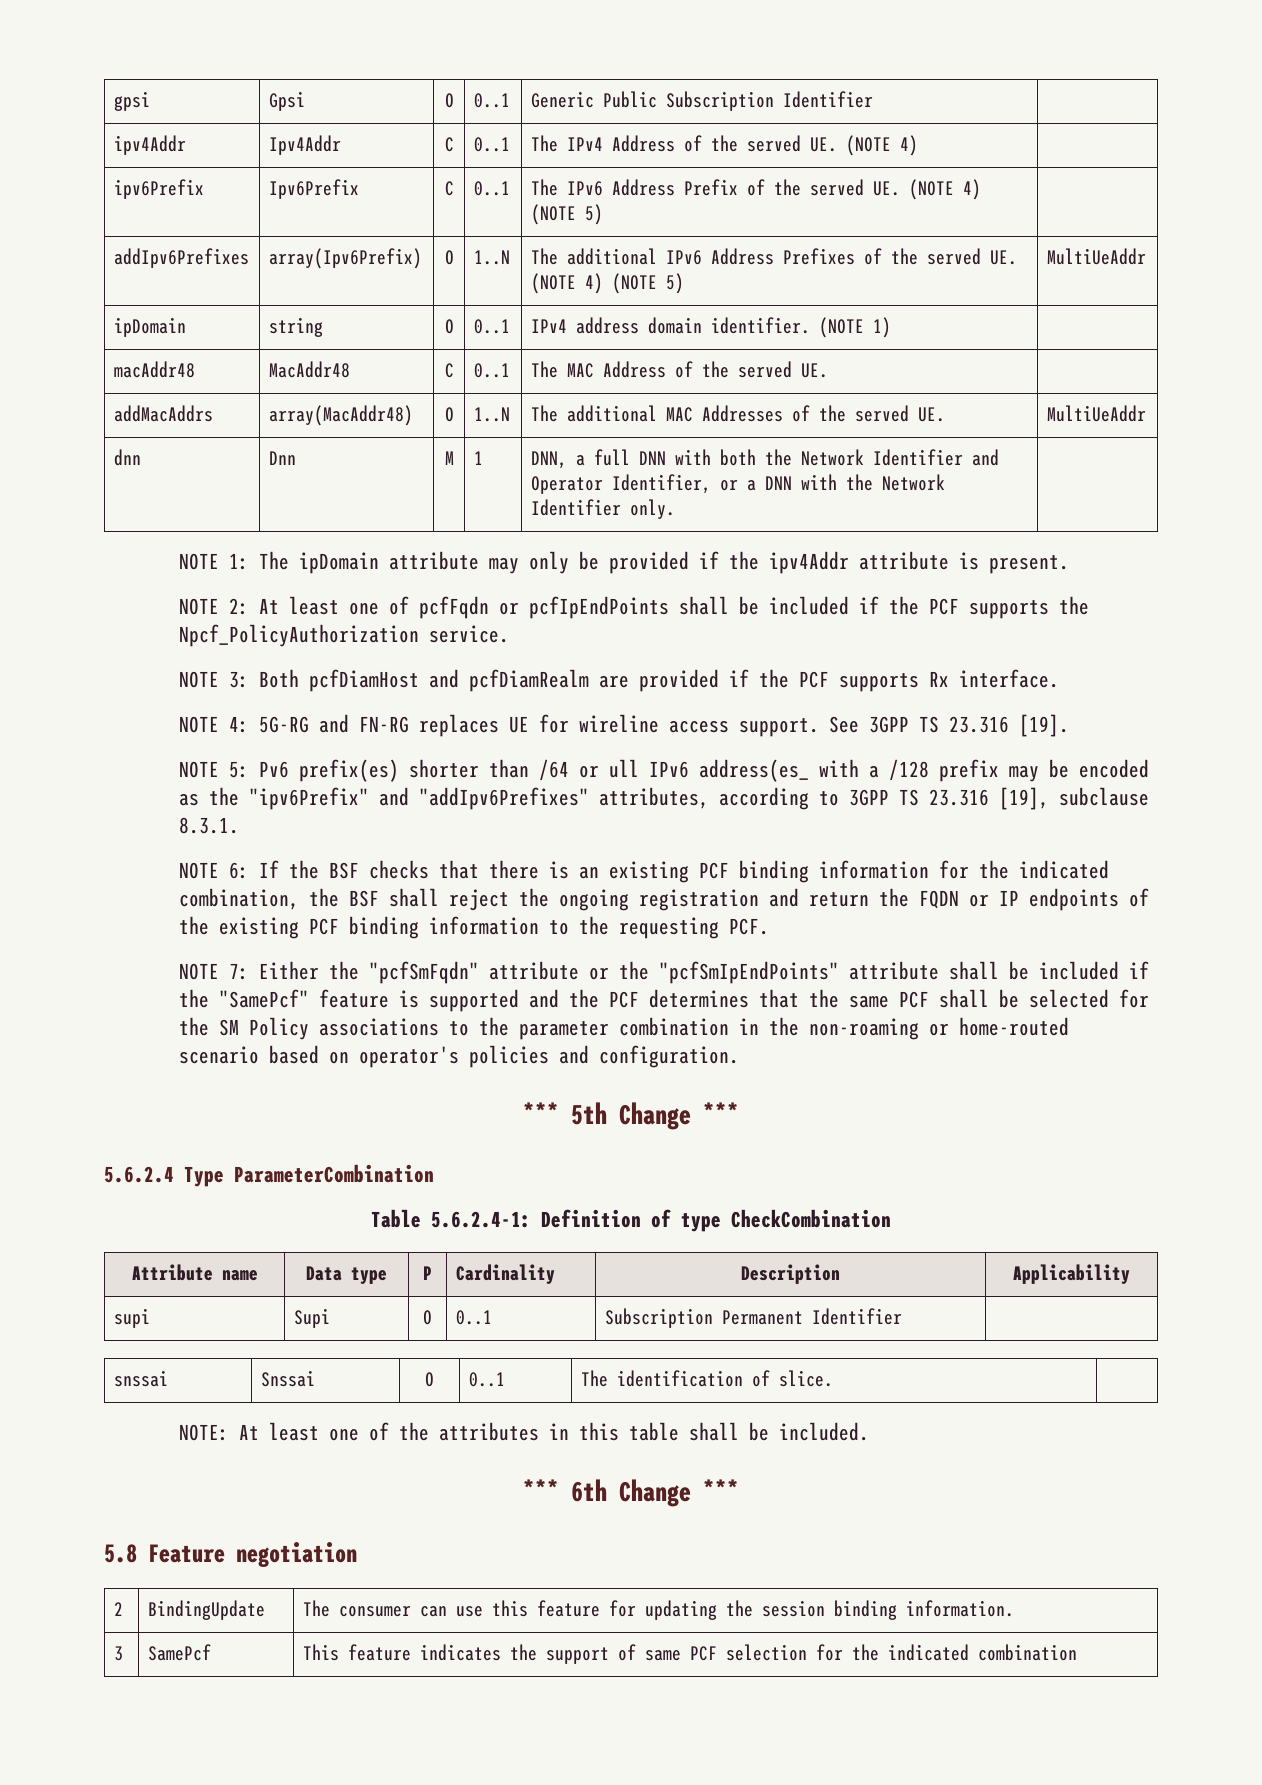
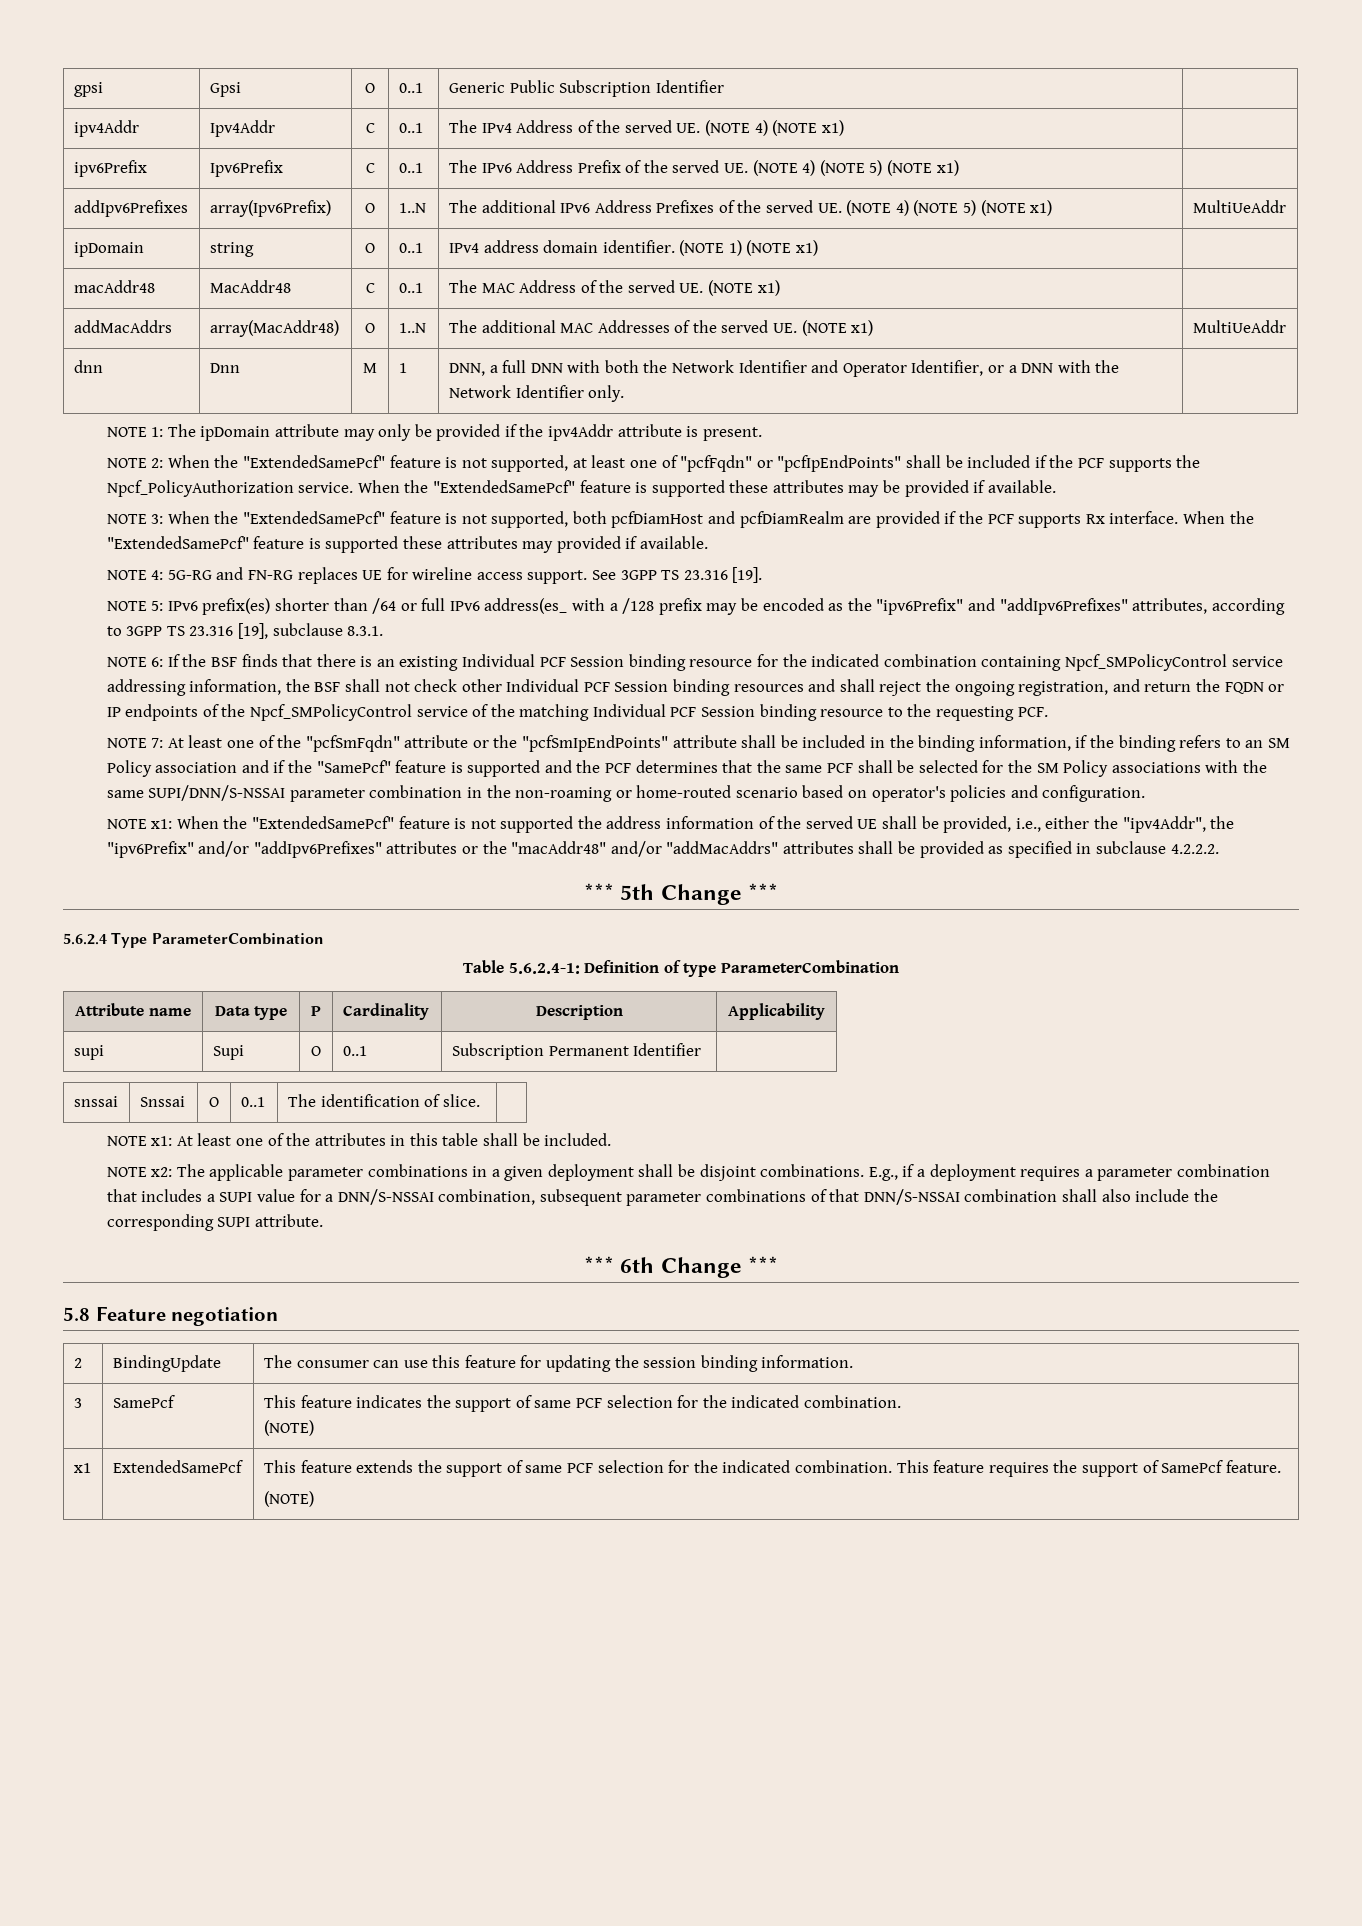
- ipv4Addr | Ipv4Addr | C | 0..1 | The IPv4 Address of the served UE. (NOTE 4) |
+ ipv4Addr | Ipv4Addr | C | 0..1 | The IPv4 Address of the served UE. (NOTE 4) (NOTE x1) |
- ipv6Prefix | Ipv6Prefix | C | 0..1 | The IPv6 Address Prefix of the served UE. (NOTE 4) (NOTE 5) |
+ ipv6Prefix | Ipv6Prefix | C | 0..1 | The IPv6 Address Prefix of the served UE. (NOTE 4) (NOTE 5) (NOTE x1) |
- addIpv6Prefixes | array(Ipv6Prefix) | O | 1..N | The additional IPv6 Address Prefixes of the served UE. (NOTE 4) (NOTE 5) | MultiUeAddr
+ addIpv6Prefixes | array(Ipv6Prefix) | O | 1..N | The additional IPv6 Address Prefixes of the served UE. (NOTE 4) (NOTE 5) (NOTE x1) | MultiUeAddr
- ipDomain | string | O | 0..1 | IPv4 address domain identifier. (NOTE 1) |
+ ipDomain | string | O | 0..1 | IPv4 address domain identifier. (NOTE 1) (NOTE x1) |
- macAddr48 | MacAddr48 | C | 0..1 | The MAC Address of the served UE. |
+ macAddr48 | MacAddr48 | C | 0..1 | The MAC Address of the served UE. (NOTE x1) |
- addMacAddrs | array(MacAddr48) | O | 1..N | The additional MAC Addresses of the served UE. | MultiUeAddr
+ addMacAddrs | array(MacAddr48) | O | 1..N | The additional MAC Addresses of the served UE. (NOTE x1) | MultiUeAddr
- NOTE 2: At least one of pcfFqdn or pcfIpEndPoints shall be included if the PCF supports the Npcf_PolicyAuthorization service.
- NOTE 3: Both pcfDiamHost and pcfDiamRealm are provided if the PCF supports Rx interface.
+ NOTE 2: When the "ExtendedSamePcf" feature is not supported, at least one of "pcfFqdn" or "pcfIpEndPoints" shall be included if the PCF supports the Npcf_PolicyAuthorization service. When the "ExtendedSamePcf" feature is supported these attributes may be provided if available.
+ NOTE 3: When the "ExtendedSamePcf" feature is not supported, both pcfDiamHost and pcfDiamRealm are provided if the PCF supports Rx interface. When the "ExtendedSamePcf" feature is supported these attributes may provided if available.
- NOTE 5: Pv6 prefix(es) shorter than /64 or ull IPv6 address(es_ with a /128 prefix may be encoded as the "ipv6Prefix" and "addIpv6Prefixes" attributes, according to 3GPP TS 23.316 [19], subclause 8.3.1.
+ NOTE 5: IPv6 prefix(es) shorter than /64 or full IPv6 address(es_ with a /128 prefix may be encoded as the "ipv6Prefix" and "addIpv6Prefixes" attributes, according to 3GPP TS 23.316 [19], subclause 8.3.1.
- NOTE 6: If the BSF checks that there is an existing PCF binding information for the indicated combination, the BSF shall reject the ongoing registration and return the FQDN or IP endpoints of the existing PCF binding information to the requesting PCF.
+ NOTE 6: If the BSF finds that there is an existing Individual PCF Session binding resource for the indicated combination containing Npcf_SMPolicyControl service addressing information, the BSF shall not check other Individual PCF Session binding resources and shall reject the ongoing registration, and return the FQDN or IP endpoints of the Npcf_SMPolicyControl service of the matching Individual PCF Session binding resource to the requesting PCF.
- NOTE 7: Either the "pcfSmFqdn" attribute or the "pcfSmIpEndPoints" attribute shall be included if the "SamePcf" feature is supported and the PCF determines that the same PCF shall be selected for the SM Policy associations to the parameter combination in the non-roaming or home-routed scenario based on operator's policies and configuration.
+ NOTE 7: At least one of the "pcfSmFqdn" attribute or the "pcfSmIpEndPoints" attribute shall be included in the binding information, if the binding refers to an SM Policy association and if the "SamePcf" feature is supported and the PCF determines that the same PCF shall be selected for the SM Policy associations with the same SUPI/DNN/S-NSSAI parameter combination in the non-roaming or home-routed scenario based on operator's policies and configuration.
+ NOTE x1: When the "ExtendedSamePcf" feature is not supported the address information of the served UE shall be provided, i.e., either the "ipv4Addr", the "ipv6Prefix" and/or "addIpv6Prefixes" attributes or the "macAddr48" and/or "addMacAddrs" attributes shall be provided as specified in subclause 4.2.2.2.
- Table 5.6.2.4-1: Definition of type CheckCombination
+ Table 5.6.2.4-1: Definition of type ParameterCombination
- NOTE: At least one of the attributes in this table shall be included.
+ NOTE x1: At least one of the attributes in this table shall be included.
+ NOTE x2: The applicable parameter combinations in a given deployment shall be disjoint combinations. E.g., if a deployment requires a parameter combination that includes a SUPI value for a DNN/S-NSSAI combination, subsequent parameter combinations of that DNN/S-NSSAI combination shall also include the corresponding SUPI attribute.
- 3 | SamePcf | This feature indicates the support of same PCF selection for the indicated combination
+ 3 | SamePcf | This feature indicates the support of same PCF selection for the indicated combination.
+ (NOTE)
+ x1 | ExtendedSamePcf | This feature extends the support of same PCF selection for the indicated combination. This feature requires the support of SamePcf feature.
+ (NOTE)

